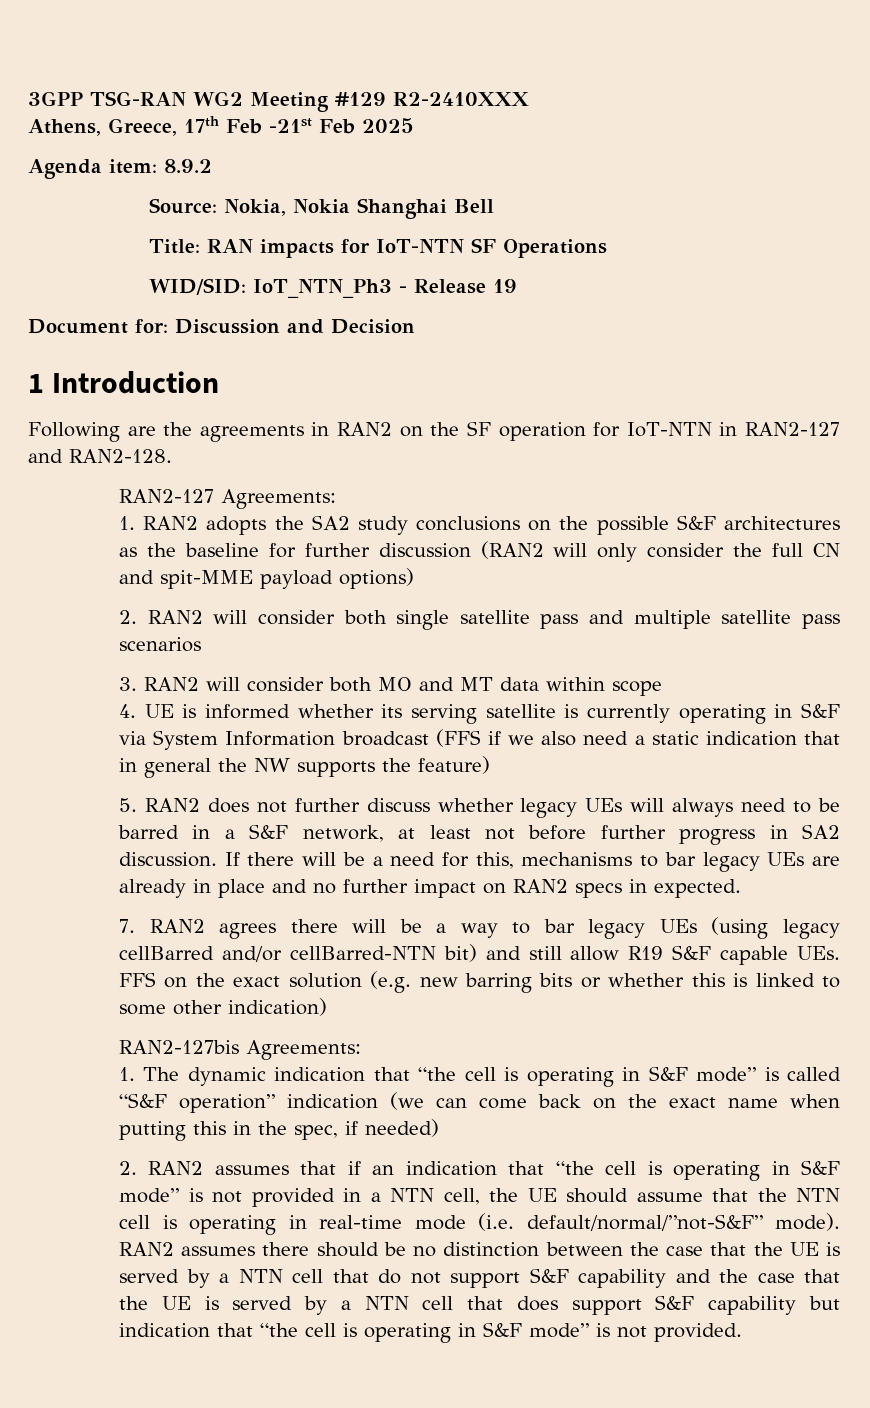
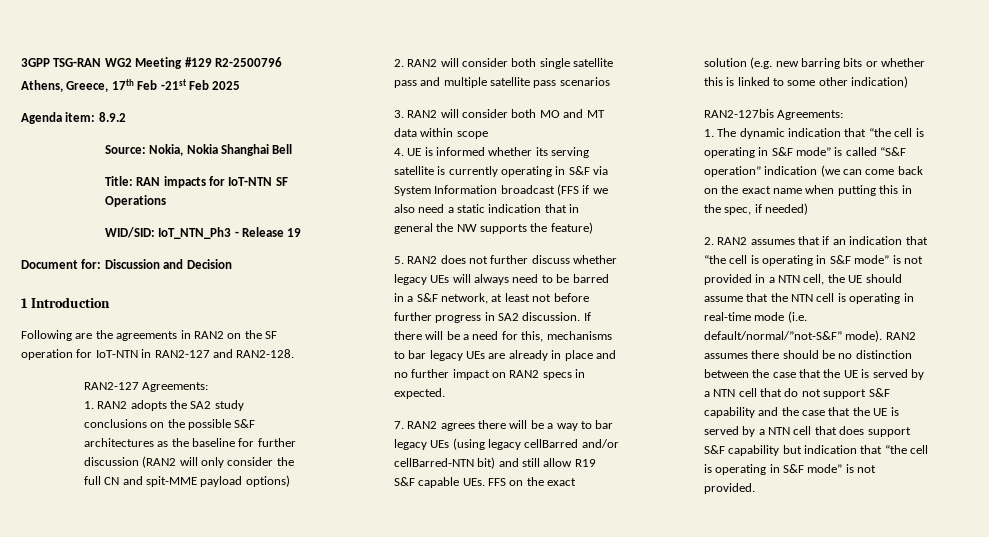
- 3GPP TSG-RAN WG2 Meeting #129 R2-2410XXX
+ 3GPP TSG-RAN WG2 Meeting #129 R2-2500796

